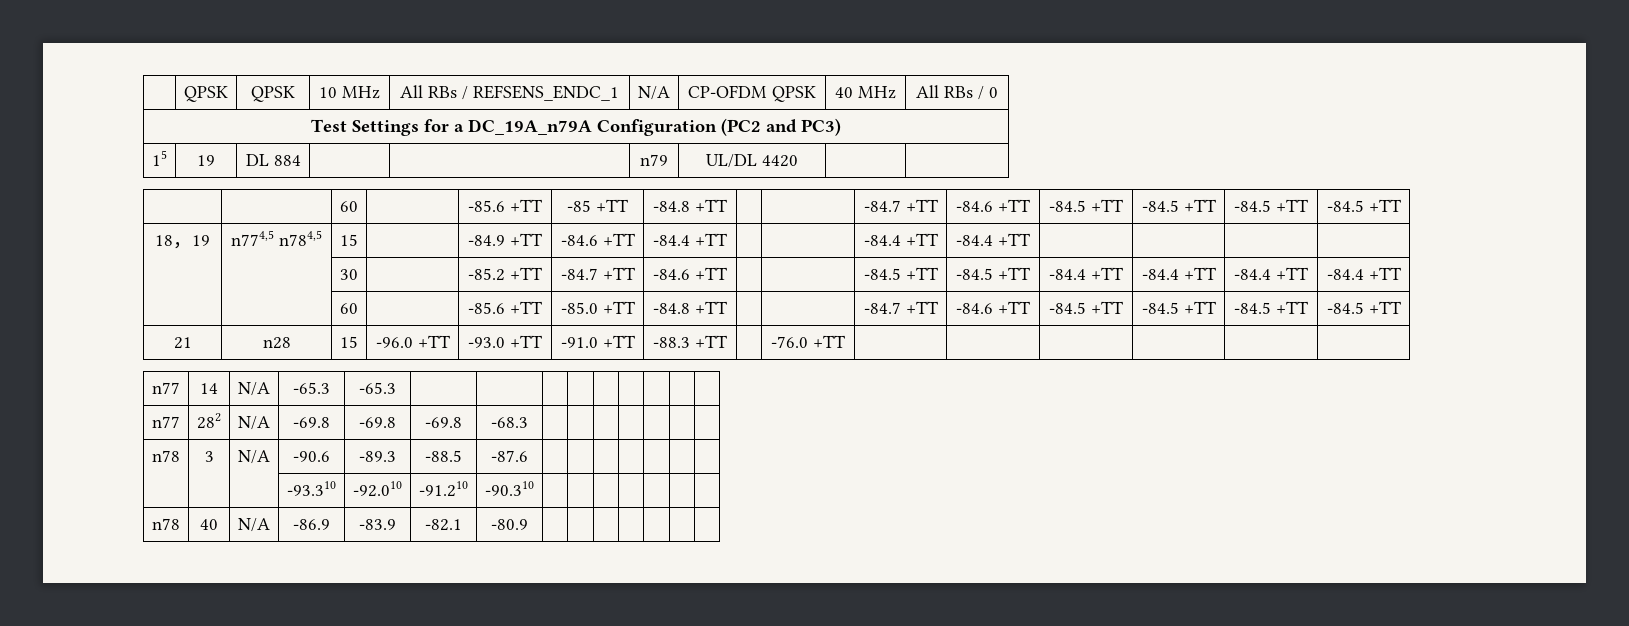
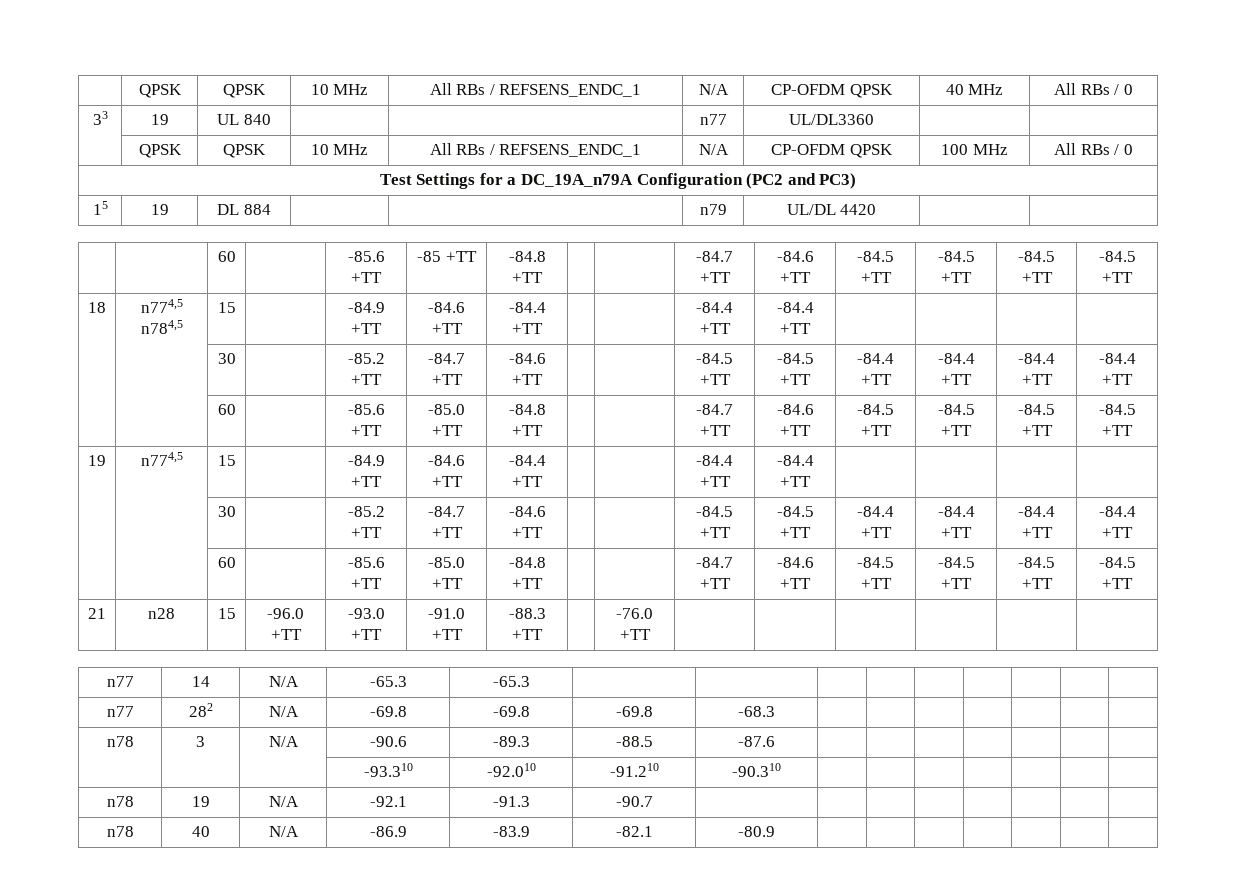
+ 33 | 19 | UL 840 | | | n77 | UL/DL3360 | |
+ | QPSK | QPSK | 10 MHz | All RBs / REFSENS_ENDC_1 | N/A | CP-OFDM QPSK | 100 MHz | All RBs / 0
- 18，19 | n774,5 n784,5 | 15 | | -84.9 +TT | -84.6 +TT | -84.4 +TT | | | -84.4 +TT | -84.4 +TT | | | |
+ 18 | n774,5 n784,5 | 15 | | -84.9 +TT | -84.6 +TT | -84.4 +TT | | | -84.4 +TT | -84.4 +TT | | | |
+ | | 30 | | -85.2 +TT | -84.7 +TT | -84.6 +TT | | | -84.5 +TT | -84.5 +TT | -84.4 +TT | -84.4 +TT | -84.4 +TT | -84.4 +TT
+ | | 60 | | -85.6 +TT | -85.0 +TT | -84.8 +TT | | | -84.7 +TT | -84.6 +TT | -84.5 +TT | -84.5 +TT | -84.5 +TT | -84.5 +TT
+ 19 | n774,5 | 15 | | -84.9 +TT | -84.6 +TT | -84.4 +TT | | | -84.4 +TT | -84.4 +TT | | | |
+ n78 | 19 | N/A | -92.1 | -91.3 | -90.7 | | | | | | | |

